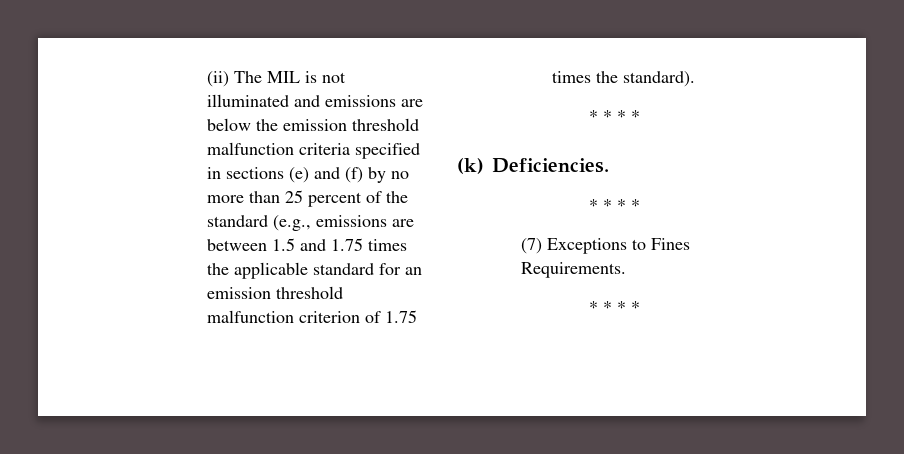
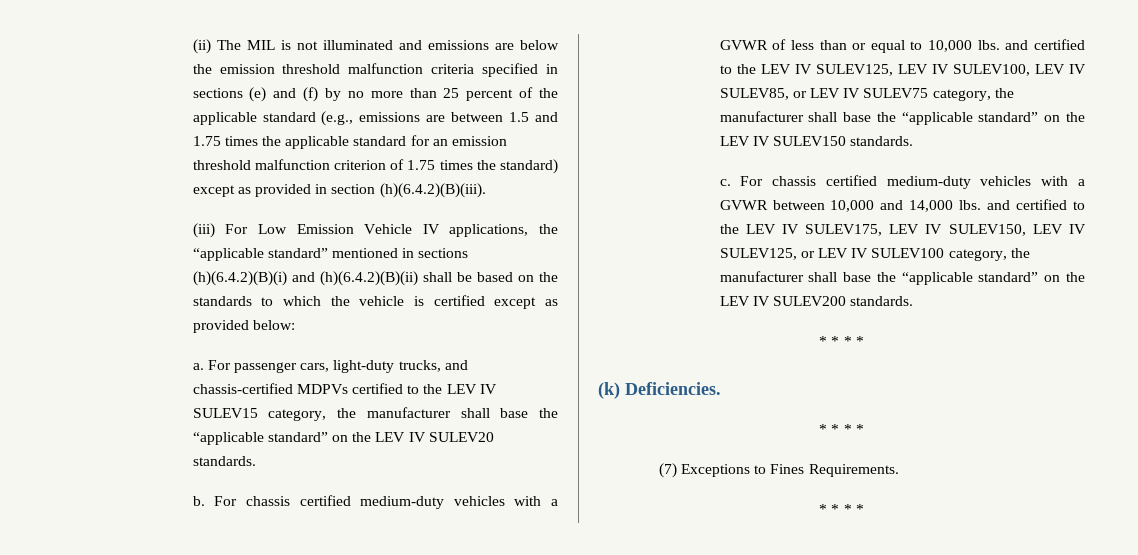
- (ii) The MIL is not illuminated and emissions are below the emission threshold malfunction criteria specified in sections (e) and (f) by no more than 25 percent of the standard (e.g., emissions are between 1.5 and 1.75 times the applicable standard for an emission threshold malfunction criterion of 1.75 times the standard).
+ (ii) The MIL is not illuminated and emissions are below the emission threshold malfunction criteria specified in sections (e) and (f) by no more than 25 percent of the applicable standard (e.g., emissions are between 1.5 and 1.75 times the applicable standard for an emission threshold malfunction criterion of 1.75 times the standard) except as provided in section (h)(6.4.2)(B)(iii).
+ (iii) For Low Emission Vehicle IV applications, the “applicable standard” mentioned in sections (h)(6.4.2)(B)(i) and (h)(6.4.2)(B)(ii) shall be based on the standards to which the vehicle is certified except as provided below:
+ a. For passenger cars, light-duty trucks, and chassis-certified MDPVs certified to the LEV IV SULEV15 category, the manufacturer shall base the “applicable standard” on the LEV IV SULEV20 standards.
+ b. For chassis certified medium-duty vehicles with a GVWR of less than or equal to 10,000 lbs. and certified to the LEV IV SULEV125, LEV IV SULEV100, LEV IV SULEV85, or LEV IV SULEV75 category, the manufacturer shall base the “applicable standard” on the LEV IV SULEV150 standards.
+ c. For chassis certified medium-duty vehicles with a GVWR between 10,000 and 14,000 lbs. and certified to the LEV IV SULEV175, LEV IV SULEV150, LEV IV SULEV125, or LEV IV SULEV100 category, the manufacturer shall base the “applicable standard” on the LEV IV SULEV200 standards.

